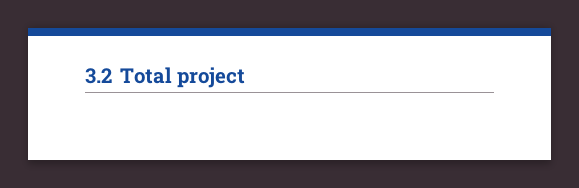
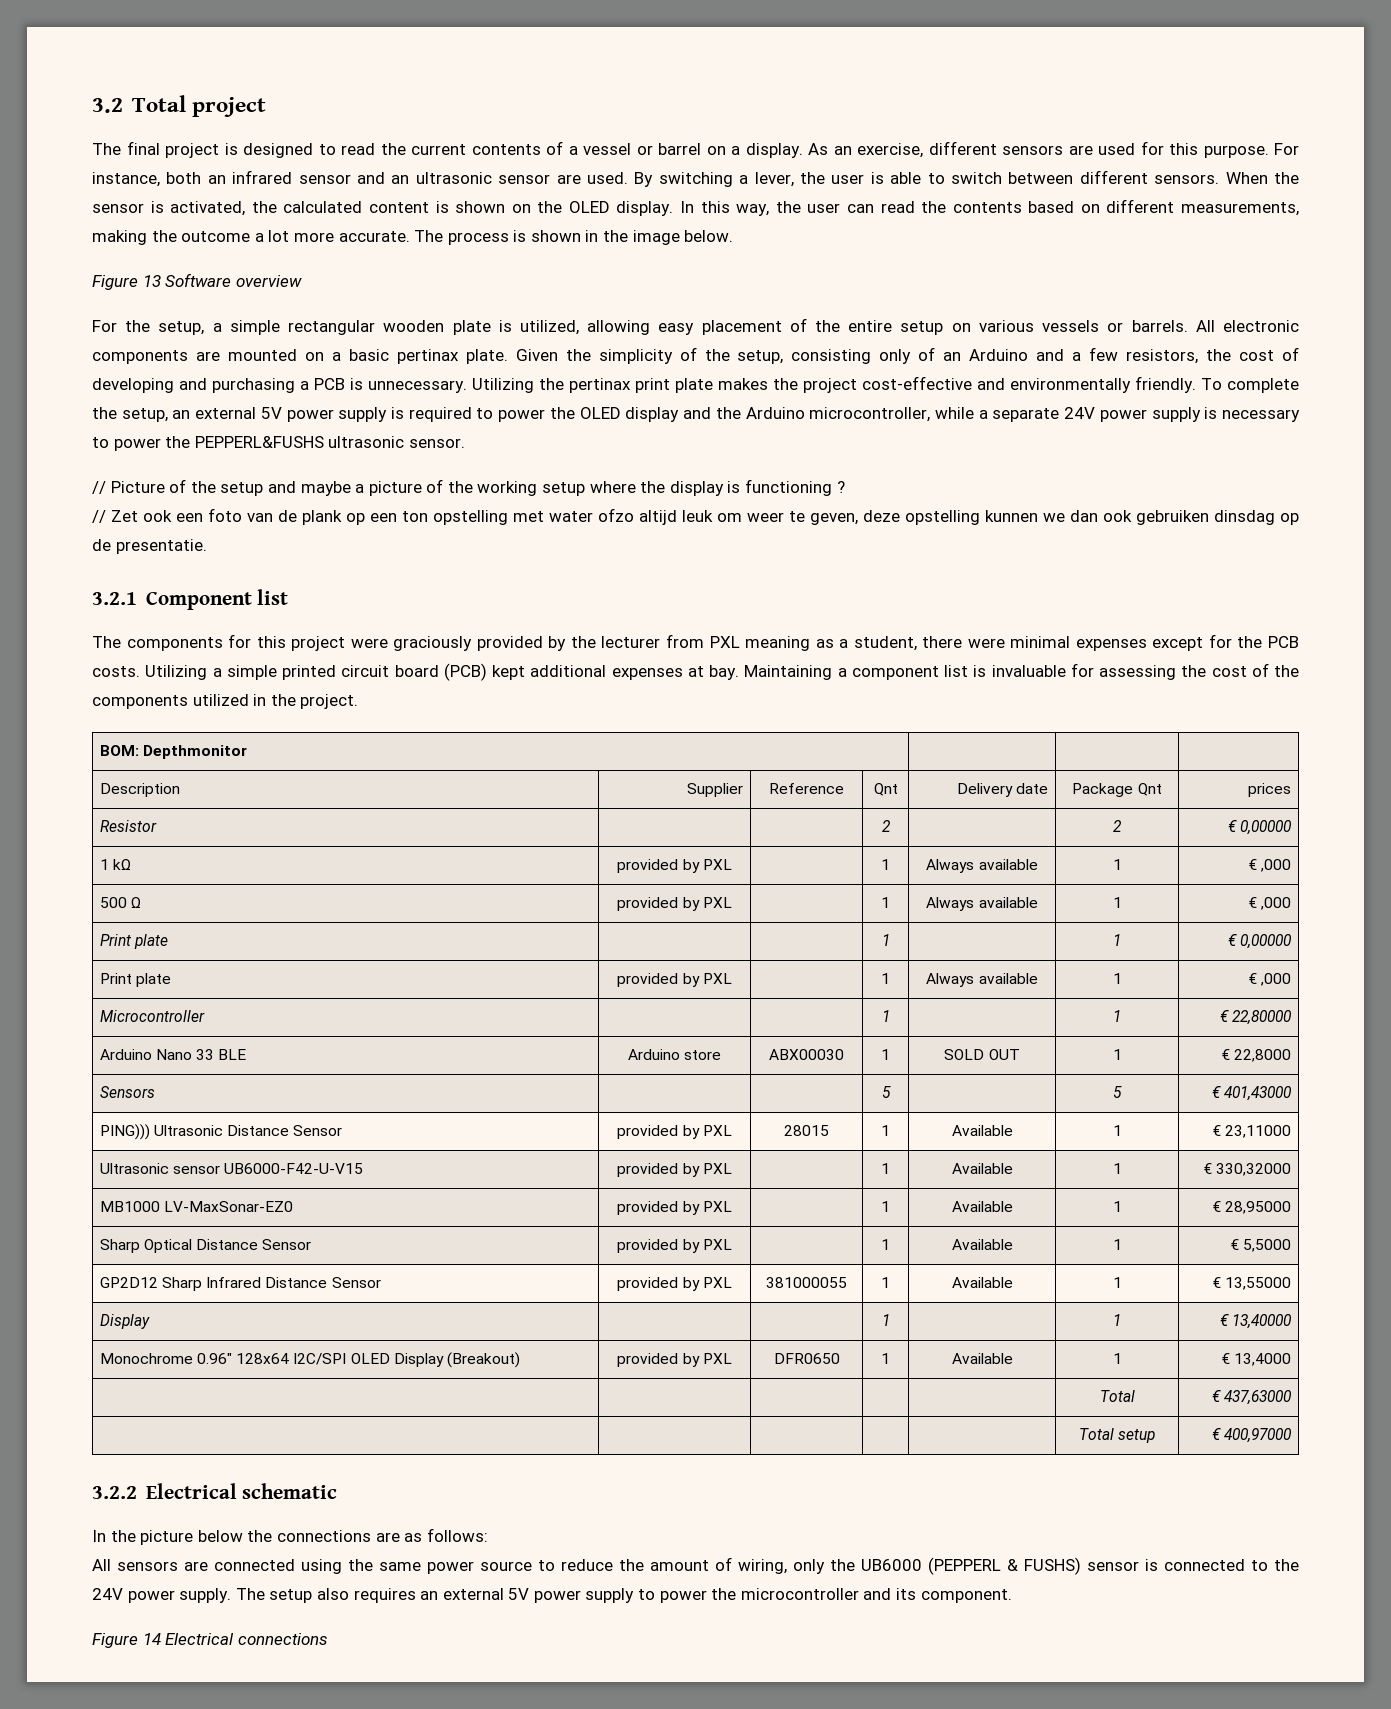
+ The final project is designed to read the current contents of a vessel or barrel on a display. As an exercise, different sensors are used for this purpose. For instance, both an infrared sensor and an ultrasonic sensor are used. By switching a lever, the user is able to switch between different sensors. When the sensor is activated, the calculated content is shown on the OLED display. In this way, the user can read the contents based on different measurements, making the outcome a lot more accurate. The process is shown in the image below.
+ Figure 13 Software overview
+ For the setup, a simple rectangular wooden plate is utilized, allowing easy placement of the entire setup on various vessels or barrels. All electronic components are mounted on a basic pertinax plate. Given the simplicity of the setup, consisting only of an Arduino and a few resistors, the cost of developing and purchasing a PCB is unnecessary. Utilizing the pertinax print plate makes the project cost-effective and environmentally friendly. To complete the setup, an external 5V power supply is required to power the OLED display and the Arduino microcontroller, while a separate 24V power supply is necessary to power the PEPPERL&FUSHS ultrasonic sensor.
+ // Picture of the setup and maybe a picture of the working setup where the display is functioning ?
+ // Zet ook een foto van de plank op een ton opstelling met water ofzo altijd leuk om weer te geven, deze opstelling kunnen we dan ook gebruiken dinsdag op de presentatie.
+ 3.2.1 Component list
+ The components for this project were graciously provided by the lecturer from PXL meaning as a student, there were minimal expenses except for the PCB costs. Utilizing a simple printed circuit board (PCB) kept additional expenses at bay. Maintaining a component list is invaluable for assessing the cost of the components utilized in the project.
+ BOM: Depthmonitor | | |
+ Description | Supplier | Reference | Qnt | Delivery date | Package Qnt | prices
+ Resistor | | | 2 | | 2 | € 0,00000
+ 1 kΩ | provided by PXL | | 1 | Always available | 1 | € ,000
+ 500 Ω | provided by PXL | | 1 | Always available | 1 | € ,000
+ Print plate | | | 1 | | 1 | € 0,00000
+ Print plate | provided by PXL | | 1 | Always available | 1 | € ,000
+ Microcontroller | | | 1 | | 1 | € 22,80000
+ Arduino Nano 33 BLE | Arduino store | ABX00030 | 1 | SOLD OUT | 1 | € 22,8000
+ Sensors | | | 5 | | 5 | € 401,43000
+ PING))) Ultrasonic Distance Sensor | provided by PXL | 28015 | 1 | Available | 1 | € 23,11000
+ Ultrasonic sensor UB6000-F42-U-V15 | provided by PXL | | 1 | Available | 1 | € 330,32000
+ MB1000 LV-MaxSonar-EZ0 | provided by PXL | | 1 | Available | 1 | € 28,95000
+ Sharp Optical Distance Sensor | provided by PXL | | 1 | Available | 1 | € 5,5000
+ GP2D12 Sharp Infrared Distance Sensor | provided by PXL | 381000055 | 1 | Available | 1 | € 13,55000
+ Display | | | 1 | | 1 | € 13,40000
+ Monochrome 0.96" 128x64 I2C/SPI OLED Display (Breakout) | provided by PXL | DFR0650 | 1 | Available | 1 | € 13,4000
+ | | | | | Total | € 437,63000
+ | | | | | Total setup | € 400,97000
+ 3.2.2 Electrical schematic
+ In the picture below the connections are as follows:
+ All sensors are connected using the same power source to reduce the amount of wiring, only the UB6000 (PEPPERL & FUSHS) sensor is connected to the 24V power supply. The setup also requires an external 5V power supply to power the microcontroller and its component.
+ Figure 14 Electrical connections

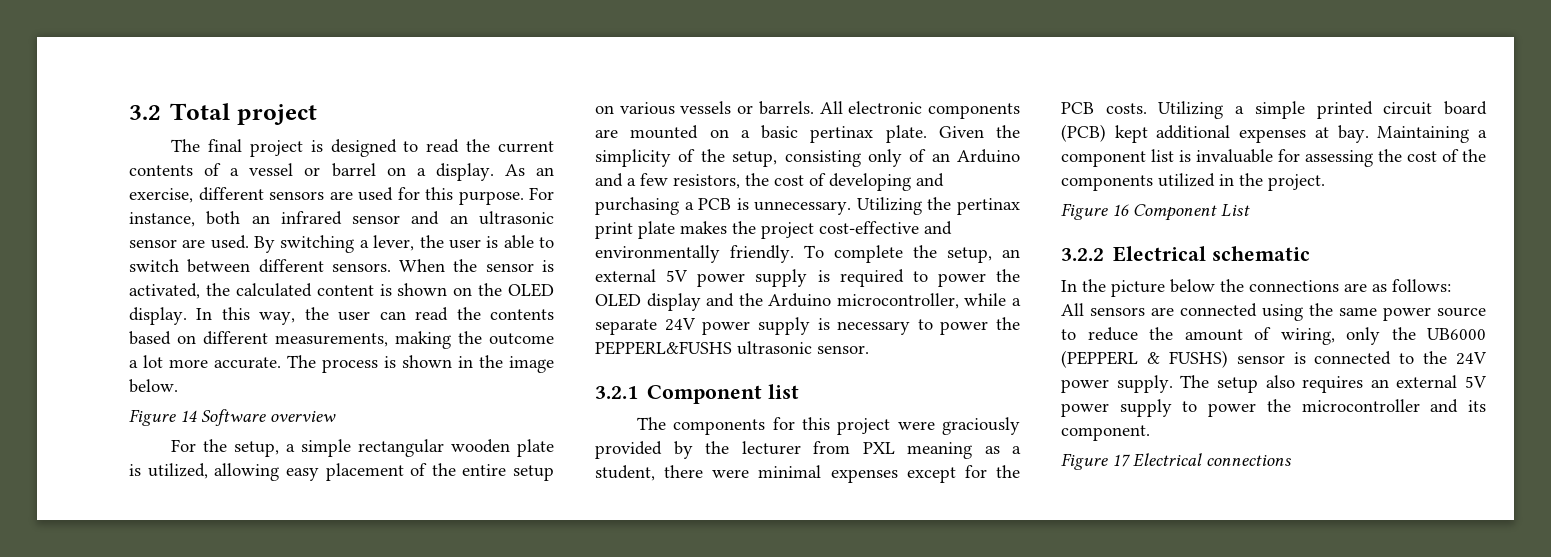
- Figure 13 Software overview
+ Figure 14 Software overview
- // Picture of the setup and maybe a picture of the working setup where the display is functioning ?
- // Zet ook een foto van de plank op een ton opstelling met water ofzo altijd leuk om weer te geven, deze opstelling kunnen we dan ook gebruiken dinsdag op de presentatie.
- BOM: Depthmonitor | | |
- Description | Supplier | Reference | Qnt | Delivery date | Package Qnt | prices
- Resistor | | | 2 | | 2 | € 0,00000
- 1 kΩ | provided by PXL | | 1 | Always available | 1 | € ,000
- 500 Ω | provided by PXL | | 1 | Always available | 1 | € ,000
- Print plate | | | 1 | | 1 | € 0,00000
- Print plate | provided by PXL | | 1 | Always available | 1 | € ,000
- Microcontroller | | | 1 | | 1 | € 22,80000
- Arduino Nano 33 BLE | Arduino store | ABX00030 | 1 | SOLD OUT | 1 | € 22,8000
- Sensors | | | 5 | | 5 | € 401,43000
- PING))) Ultrasonic Distance Sensor | provided by PXL | 28015 | 1 | Available | 1 | € 23,11000
- Ultrasonic sensor UB6000-F42-U-V15 | provided by PXL | | 1 | Available | 1 | € 330,32000
- MB1000 LV-MaxSonar-EZ0 | provided by PXL | | 1 | Available | 1 | € 28,95000
- Sharp Optical Distance Sensor | provided by PXL | | 1 | Available | 1 | € 5,5000
- GP2D12 Sharp Infrared Distance Sensor | provided by PXL | 381000055 | 1 | Available | 1 | € 13,55000
- Display | | | 1 | | 1 | € 13,40000
- Monochrome 0.96" 128x64 I2C/SPI OLED Display (Breakout) | provided by PXL | DFR0650 | 1 | Available | 1 | € 13,4000
- | | | | | Total | € 437,63000
- | | | | | Total setup | € 400,97000
+ Figure 16 Component List
- Figure 14 Electrical connections
+ Figure 17 Electrical connections

